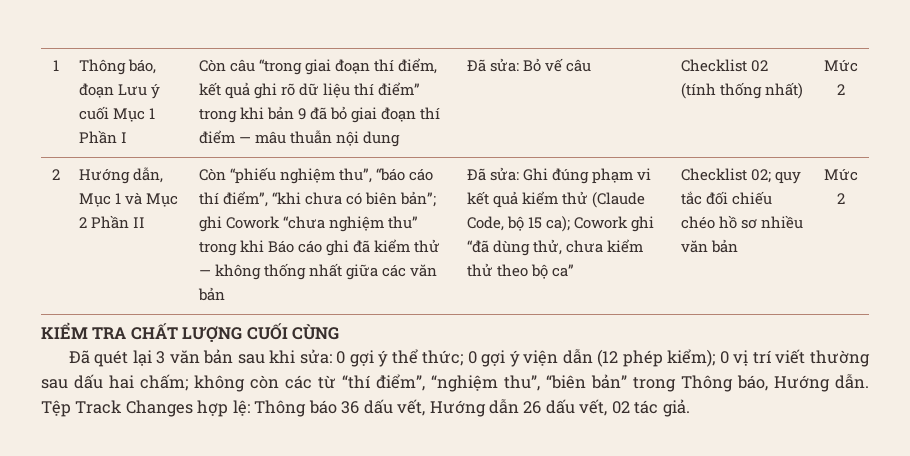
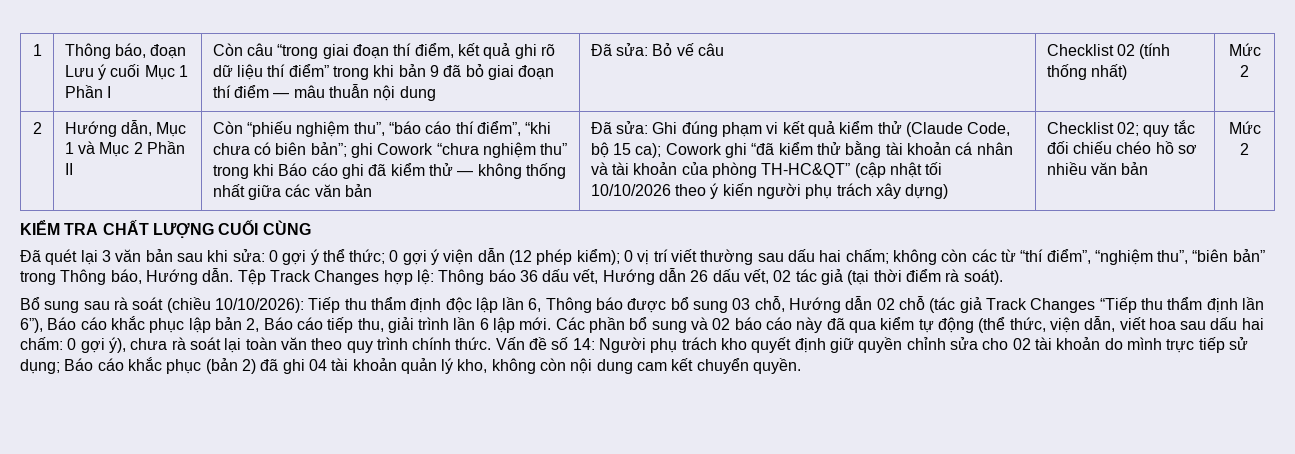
- Đã sửa: Ghi đúng phạm vi kết quả kiểm thử (Claude Code, bộ 15 ca); Cowork ghi “đã dùng thử, chưa kiểm thử theo bộ ca”
+ Đã sửa: Ghi đúng phạm vi kết quả kiểm thử (Claude Code, bộ 15 ca); Cowork ghi “đã kiểm thử bằng tài khoản cá nhân và tài khoản của phòng TH-HC&QT” (cập nhật tối 10/10/2026 theo ý kiến người phụ trách xây dựng)
- Tệp Track Changes hợp lệ: Thông báo 36 dấu vết, Hướng dẫn 26 dấu vết, 02 tác giả.
+ Tệp Track Changes hợp lệ: Thông báo 36 dấu vết, Hướng dẫn 26 dấu vết, 02 tác giả (tại thời điểm rà soát).
+ Bổ sung sau rà soát (chiều 10/10/2026): Tiếp thu thẩm định độc lập lần 6, Thông báo được bổ sung 03 chỗ, Hướng dẫn 02 chỗ (tác giả Track Changes “Tiếp thu thẩm định lần 6”), Báo cáo khắc phục lập bản 2, Báo cáo tiếp thu, giải trình lần 6 lập mới. Các phần bổ sung và 02 báo cáo này đã qua kiểm tự động (thể thức, viện dẫn, viết hoa sau dấu hai chấm: 0 gợi ý), chưa rà soát lại toàn văn theo quy trình chính thức. Vấn đề số 14: Người phụ trách kho quyết định giữ quyền chỉnh sửa cho 02 tài khoản do mình trực tiếp sử dụng; Báo cáo khắc phục (bản 2) đã ghi 04 tài khoản quản lý kho, không còn nội dung cam kết chuyển quyền.

